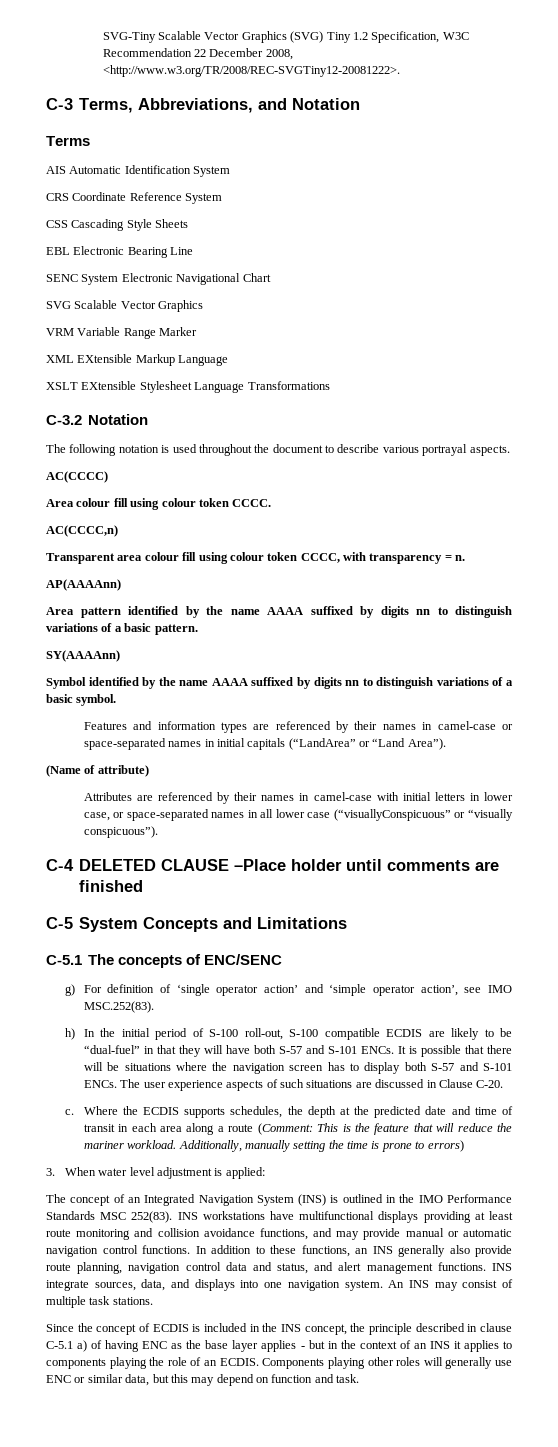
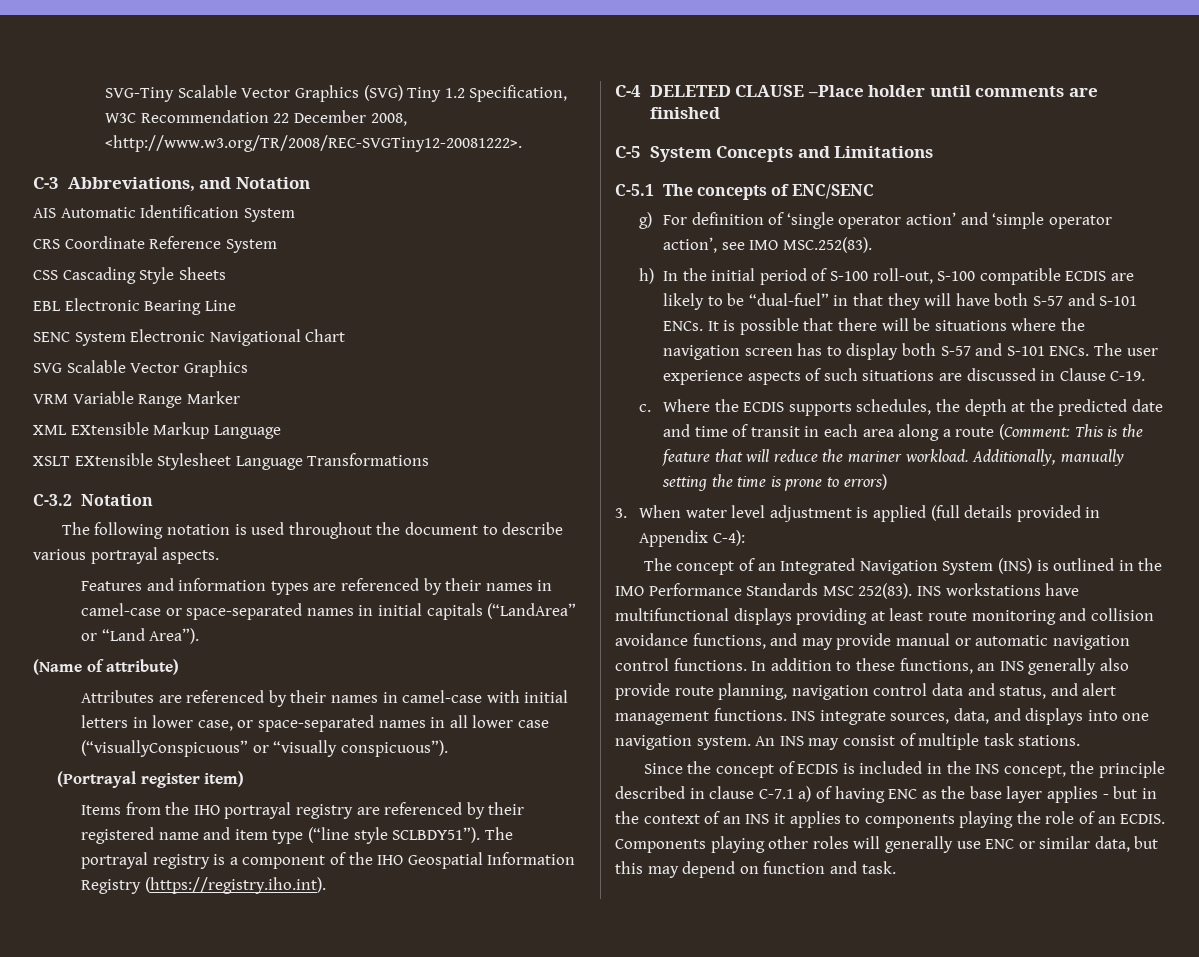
- C-3 Terms, Abbreviations, and Notation
+ C-3 Abbreviations, and Notation
- Terms
- AC(CCCC)
- Area colour fill using colour token CCCC.
- AC(CCCC,n)
- Transparent area colour fill using colour token CCCC, with transparency = n.
- AP(AAAAnn)
- Area pattern identified by the name AAAA suffixed by digits nn to distinguish variations of a basic pattern.
- SY(AAAAnn)
- Symbol identified by the name AAAA suffixed by digits nn to distinguish variations of a basic symbol.
+ (Portrayal register item)
+ Items from the IHO portrayal registry are referenced by their registered name and item type (“line style SCLBDY51”). The portrayal registry is a component of the IHO Geospatial Information Registry (https://registry.iho.int).
- The user experience aspects of such situations are discussed in Clause C-20.
+ The user experience aspects of such situations are discussed in Clause C-19.
- 3. When water level adjustment is applied:
+ 3. When water level adjustment is applied (full details provided in Appendix C-4):
- Since the concept of ECDIS is included in the INS concept, the principle described in clause C-5.1 a) of having ENC as the base layer applies - but in the context of an INS it applies to components playing the role of an ECDIS.
+ Since the concept of ECDIS is included in the INS concept, the principle described in clause C-7.1 a) of having ENC as the base layer applies - but in the context of an INS it applies to components playing the role of an ECDIS.

